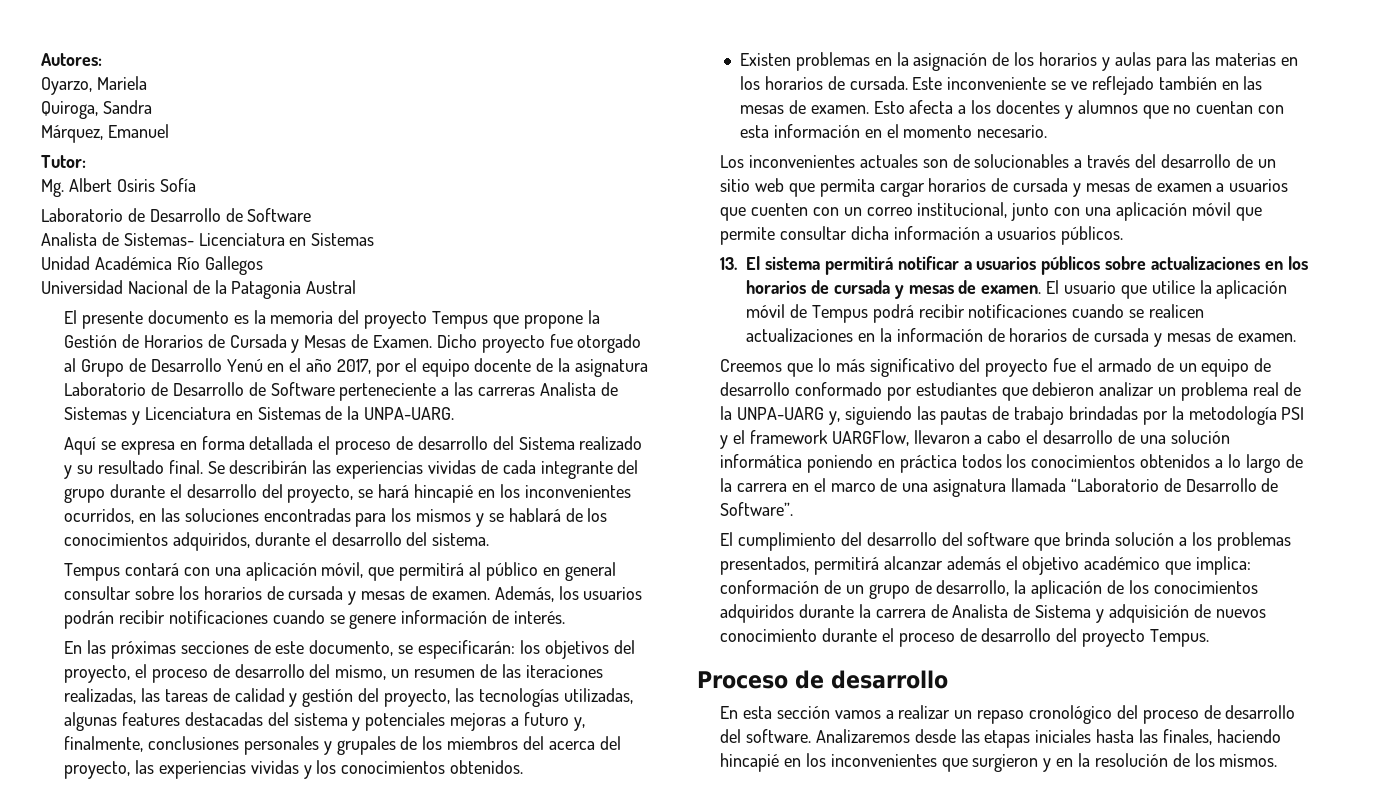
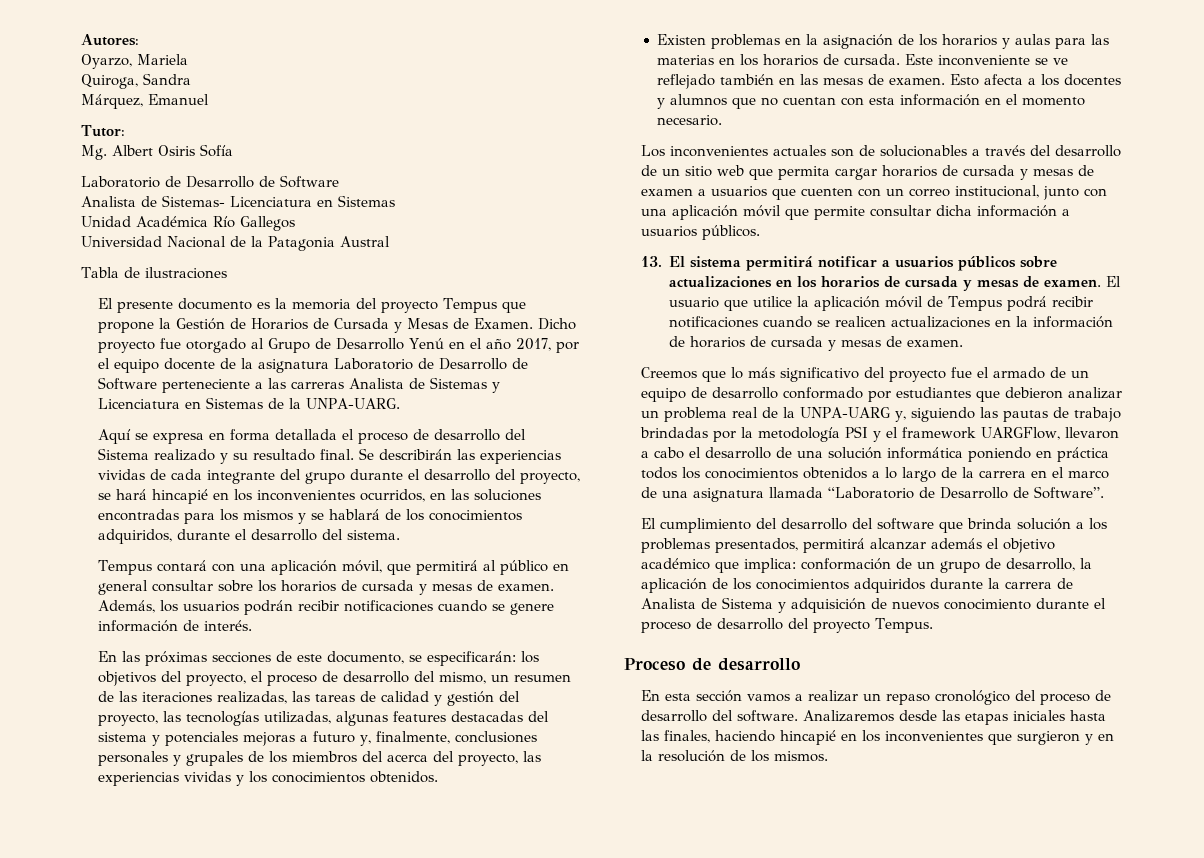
+ Tabla de ilustraciones

